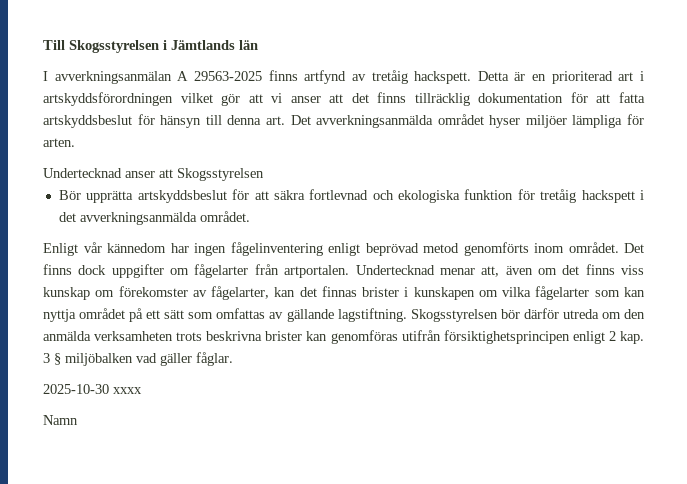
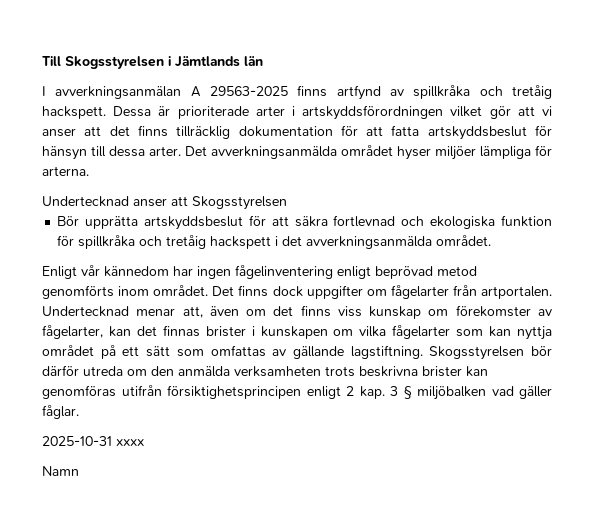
- I avverkningsanmälan A 29563-2025 finns artfynd av tretåig hackspett. Detta är en prioriterad art i artskyddsförordningen vilket gör att vi anser att det finns tillräcklig dokumentation för att fatta artskyddsbeslut för hänsyn till denna art. Det avverkningsanmälda området hyser miljöer lämpliga för arten.
+ I avverkningsanmälan A 29563-2025 finns artfynd av spillkråka och tretåig hackspett. Dessa är prioriterade arter i artskyddsförordningen vilket gör att vi anser att det finns tillräcklig dokumentation för att fatta artskyddsbeslut för hänsyn till dessa arter. Det avverkningsanmälda området hyser miljöer lämpliga för arterna.
- Bör upprätta artskyddsbeslut för att säkra fortlevnad och ekologiska funktion för tretåig hackspett i det avverkningsanmälda området.
+ Bör upprätta artskyddsbeslut för att säkra fortlevnad och ekologiska funktion för spillkråka och tretåig hackspett i det avverkningsanmälda området.
- 2025-10-30 xxxx
+ 2025-10-31 xxxx

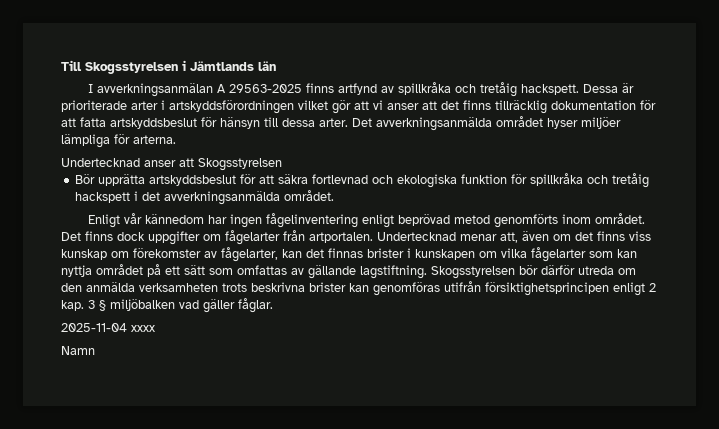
- 2025-10-31 xxxx
+ 2025-11-04 xxxx

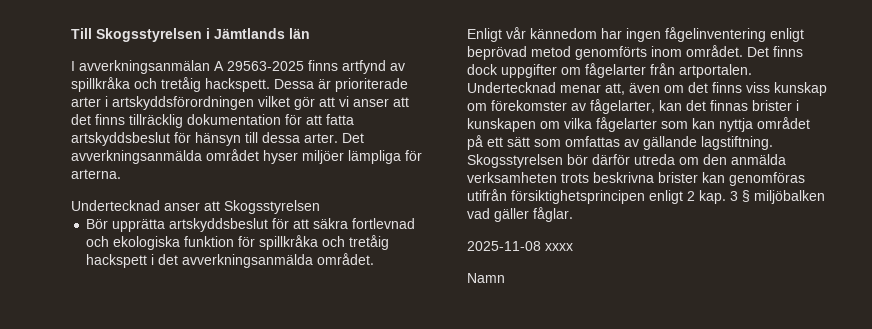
- 2025-11-04 xxxx
+ 2025-11-08 xxxx

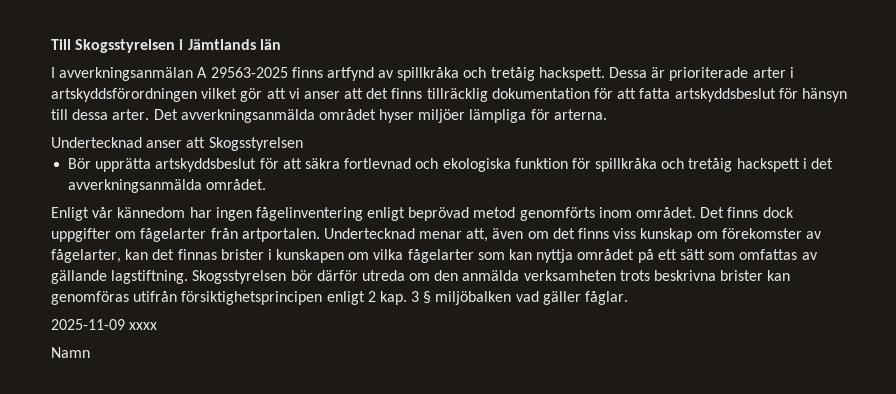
- 2025-11-08 xxxx
+ 2025-11-09 xxxx

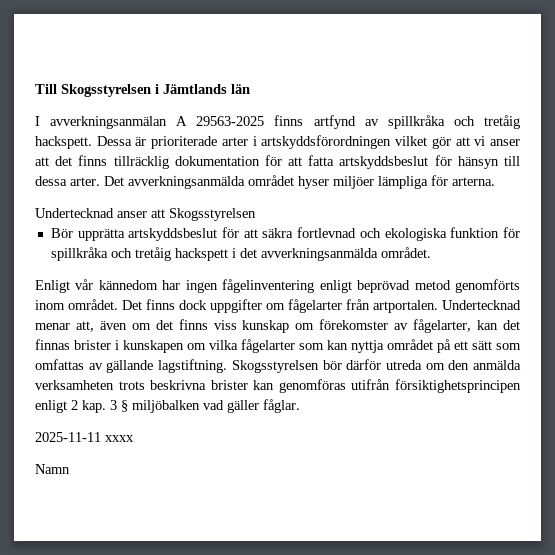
- 2025-11-09 xxxx
+ 2025-11-11 xxxx

